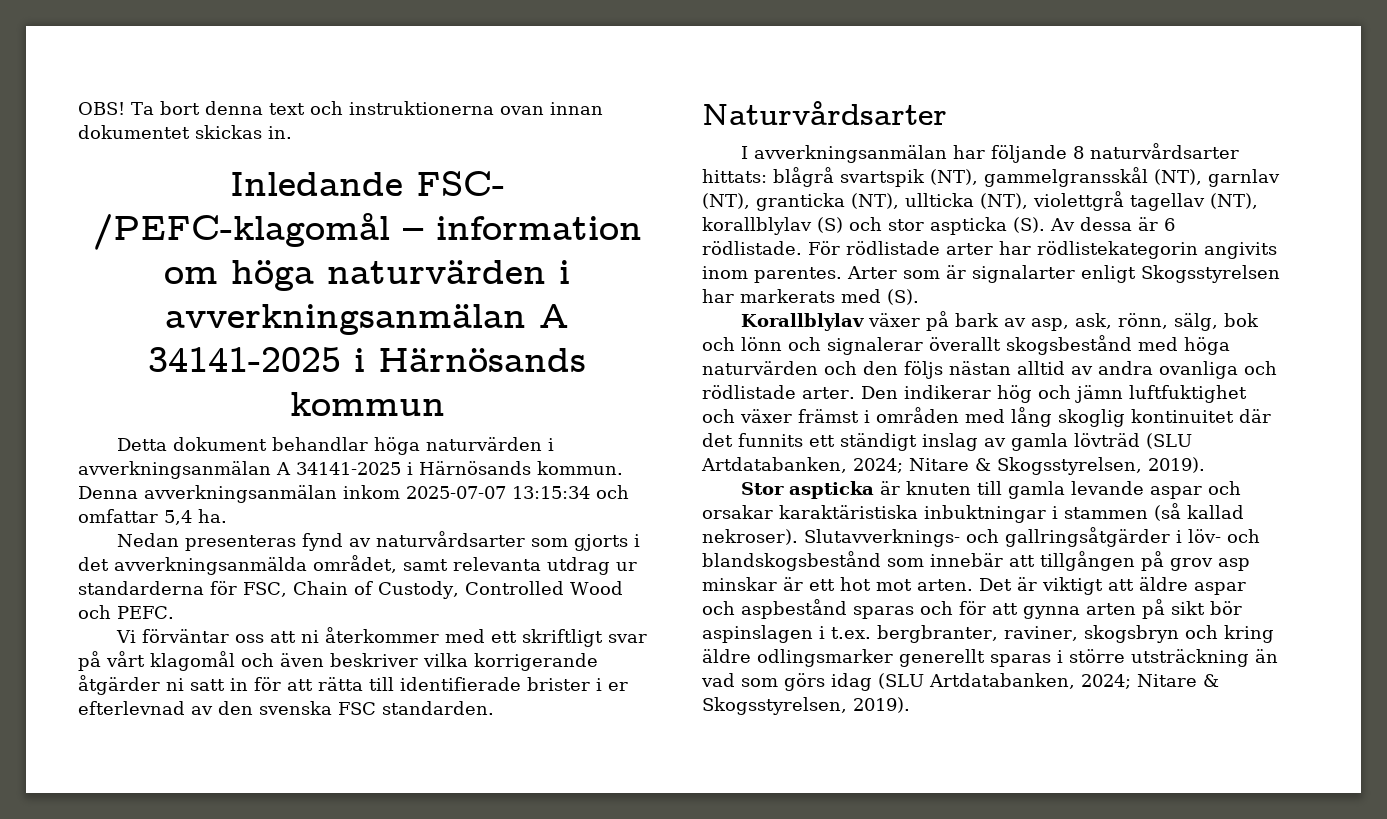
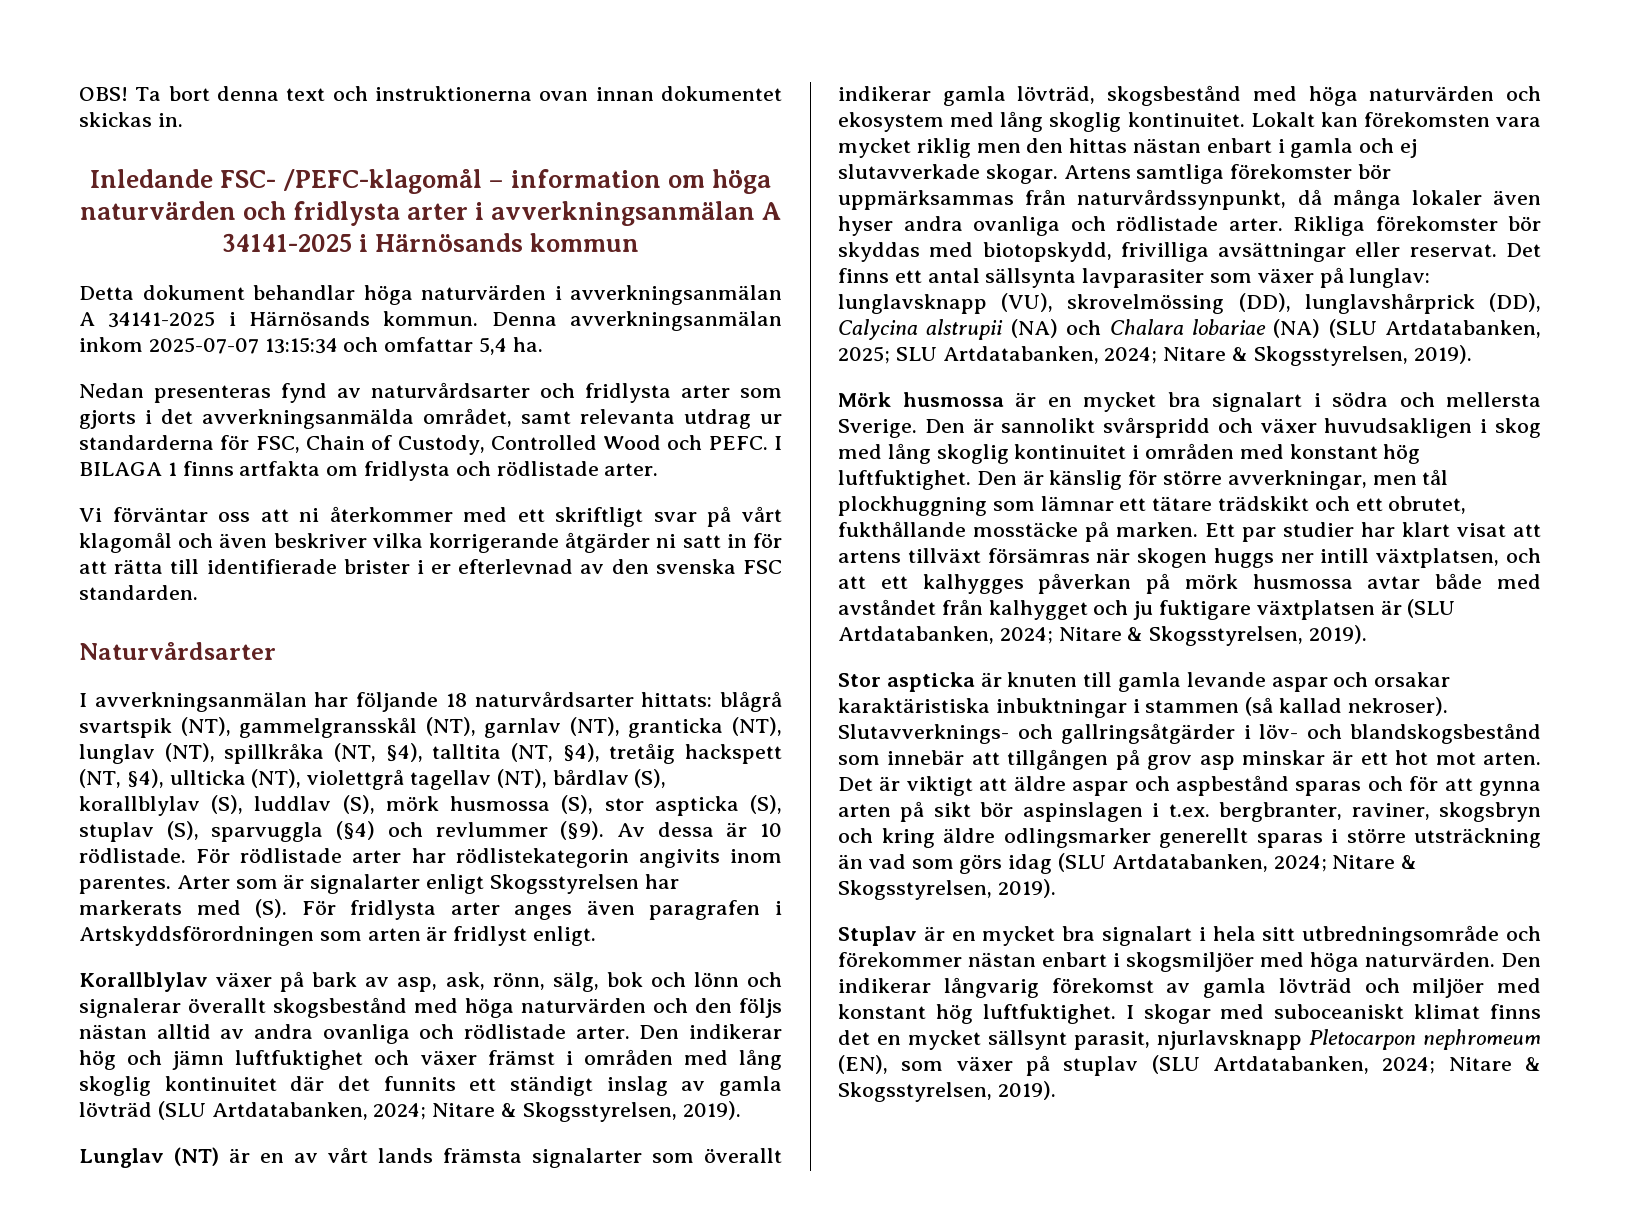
- Inledande FSC- /PEFC-klagomål – information om höga naturvärden i avverkningsanmälan A 34141-2025 i Härnösands kommun
+ Inledande FSC- /PEFC-klagomål – information om höga naturvärden och fridlysta arter i avverkningsanmälan A 34141-2025 i Härnösands kommun
- Nedan presenteras fynd av naturvårdsarter som gjorts i det avverkningsanmälda området, samt relevanta utdrag ur standarderna för FSC, Chain of Custody, Controlled Wood och PEFC.
+ Nedan presenteras fynd av naturvårdsarter och fridlysta arter som gjorts i det avverkningsanmälda området, samt relevanta utdrag ur standarderna för FSC, Chain of Custody, Controlled Wood och PEFC. I BILAGA 1 finns artfakta om fridlysta och rödlistade arter.
- I avverkningsanmälan har följande 8 naturvårdsarter hittats: blågrå svartspik (NT), gammelgransskål (NT), garnlav (NT), granticka (NT), ullticka (NT), violettgrå tagellav (NT), korallblylav (S) och stor aspticka (S). Av dessa är 6 rödlistade.
+ I avverkningsanmälan har följande 18 naturvårdsarter hittats: blågrå svartspik (NT), gammelgransskål (NT), garnlav (NT), granticka (NT), lunglav (NT), spillkråka (NT, §4), talltita (NT, §4), tretåig hackspett (NT, §4), ullticka (NT), violettgrå tagellav (NT), bårdlav (S), korallblylav (S), luddlav (S), mörk husmossa (S), stor aspticka (S), stuplav (S), sparvuggla (§4) och revlummer (§9). Av dessa är 10 rödlistade.
- Arter som är signalarter enligt Skogsstyrelsen har markerats med (S).
+ Arter som är signalarter enligt Skogsstyrelsen har markerats med (S). För fridlysta arter anges även paragrafen i Artskyddsförordningen som arten är fridlyst enligt.
+ Lunglav (NT) är en av vårt lands främsta signalarter som överallt indikerar gamla lövträd, skogsbestånd med höga naturvärden och ekosystem med lång skoglig kontinuitet. Lokalt kan förekomsten vara mycket riklig men den hittas nästan enbart i gamla och ej slutavverkade skogar. Artens samtliga förekomster bör uppmärksammas från naturvårdssynpunkt, då många lokaler även hyser andra ovanliga och rödlistade arter. Rikliga förekomster bör skyddas med biotopskydd, frivilliga avsättningar eller reservat. Det finns ett antal sällsynta lavparasiter som växer på lunglav: lunglavsknapp (VU), skrovelmössing (DD), lunglavshårprick (DD), Calycina alstrupii (NA) och Chalara lobariae (NA) (SLU Artdatabanken, 2025; SLU Artdatabanken, 2024; Nitare & Skogsstyrelsen, 2019).
+ Mörk husmossa är en mycket bra signalart i södra och mellersta Sverige. Den är sannolikt svårspridd och växer huvudsakligen i skog med lång skoglig kontinuitet i områden med konstant hög luftfuktighet. Den är känslig för större avverkningar, men tål plockhuggning som lämnar ett tätare trädskikt och ett obrutet, fukthållande mosstäcke på marken. Ett par studier har klart visat att artens tillväxt försämras när skogen huggs ner intill växtplatsen, och att ett kalhygges påverkan på mörk husmossa avtar både med avståndet från kalhygget och ju fuktigare växtplatsen är (SLU Artdatabanken, 2024; Nitare & Skogsstyrelsen, 2019).
+ Stuplav är en mycket bra signalart i hela sitt utbredningsområde och förekommer nästan enbart i skogsmiljöer med höga naturvärden. Den indikerar långvarig förekomst av gamla lövträd och miljöer med konstant hög luftfuktighet. I skogar med suboceaniskt klimat finns det en mycket sällsynt parasit, njurlavsknapp Pletocarpon nephromeum (EN), som växer på stuplav (SLU Artdatabanken, 2024; Nitare & Skogsstyrelsen, 2019).

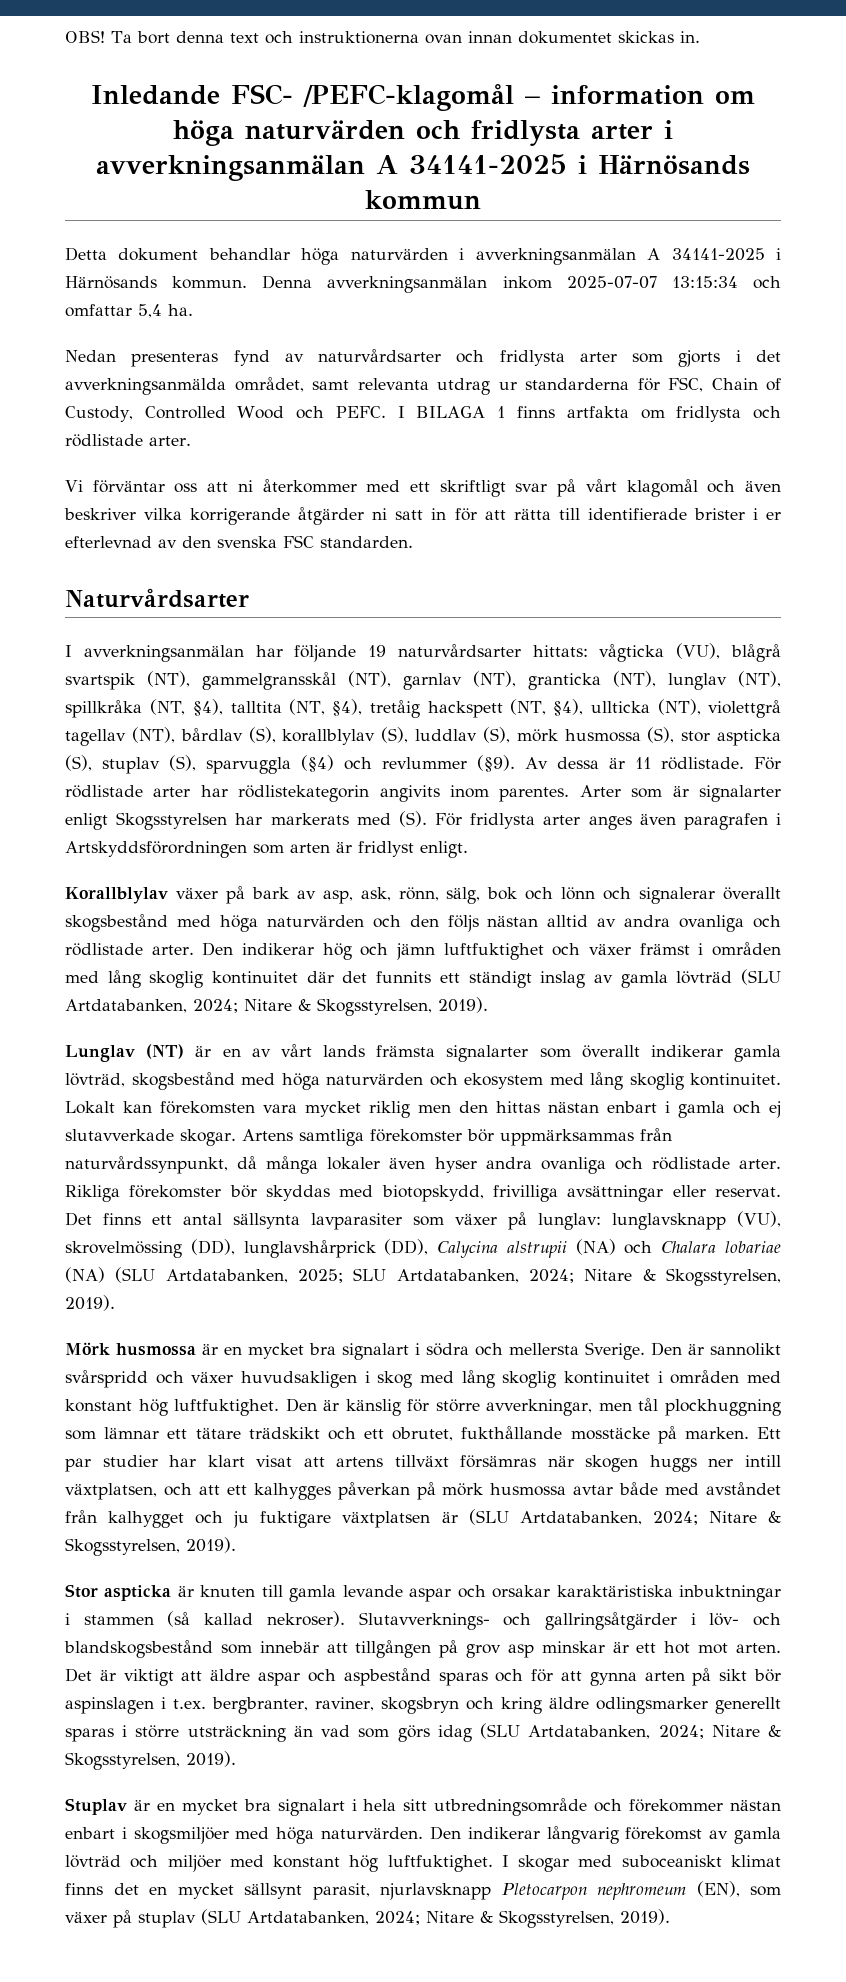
- I avverkningsanmälan har följande 18 naturvårdsarter hittats: blågrå svartspik (NT), gammelgransskål (NT), garnlav (NT), granticka (NT), lunglav (NT), spillkråka (NT, §4), talltita (NT, §4), tretåig hackspett (NT, §4), ullticka (NT), violettgrå tagellav (NT), bårdlav (S), korallblylav (S), luddlav (S), mörk husmossa (S), stor aspticka (S), stuplav (S), sparvuggla (§4) och revlummer (§9).
+ I avverkningsanmälan har följande 19 naturvårdsarter hittats: vågticka (VU), blågrå svartspik (NT), gammelgransskål (NT), garnlav (NT), granticka (NT), lunglav (NT), spillkråka (NT, §4), talltita (NT, §4), tretåig hackspett (NT, §4), ullticka (NT), violettgrå tagellav (NT), bårdlav (S), korallblylav (S), luddlav (S), mörk husmossa (S), stor aspticka (S), stuplav (S), sparvuggla (§4) och revlummer (§9).
- Av dessa är 10 rödlistade.
+ Av dessa är 11 rödlistade.

